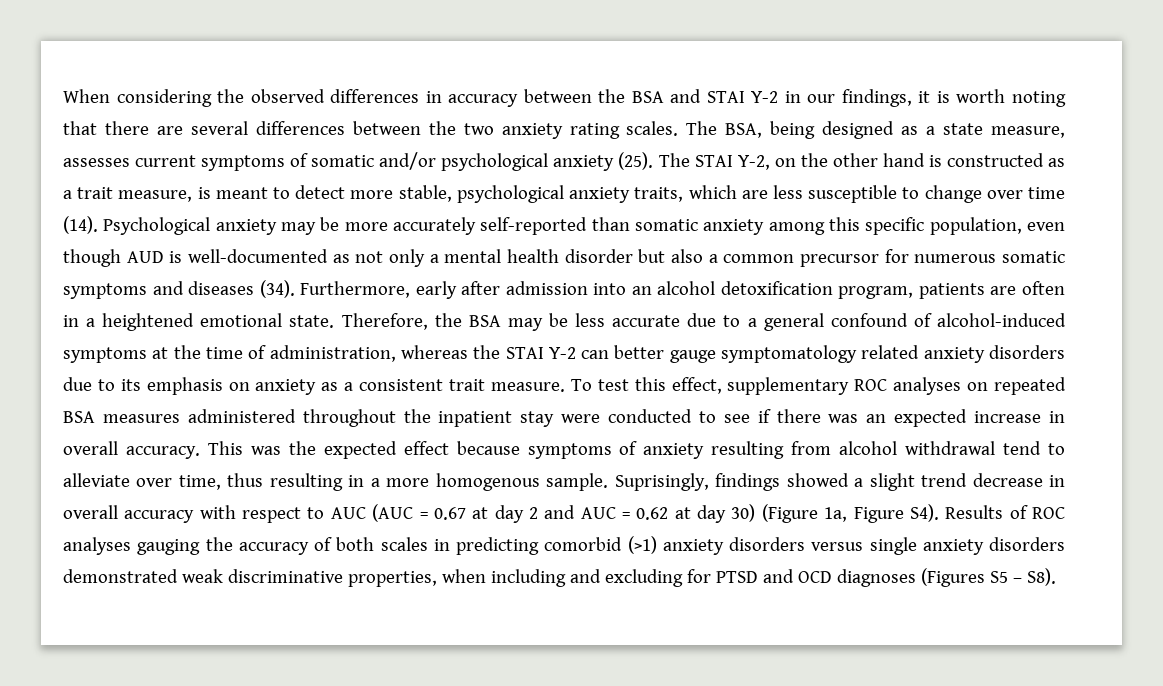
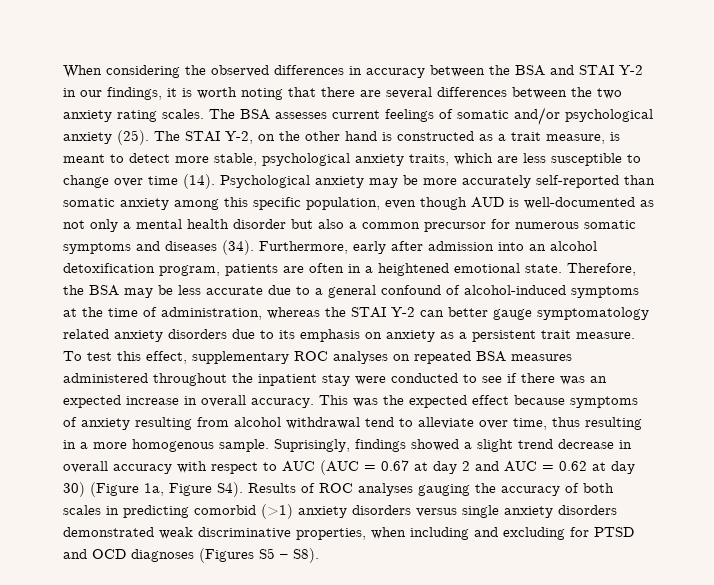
- The BSA, being designed as a state measure, assesses current symptoms of somatic and/or psychological anxiety (25).
+ The BSA assesses current feelings of somatic and/or psychological anxiety (25).
- Therefore, the BSA may be less accurate due to a general confound of alcohol-induced symptoms at the time of administration, whereas the STAI Y-2 can better gauge symptomatology related anxiety disorders due to its emphasis on anxiety as a consistent trait measure.
+ Therefore, the BSA may be less accurate due to a general confound of alcohol-induced symptoms at the time of administration, whereas the STAI Y-2 can better gauge symptomatology related anxiety disorders due to its emphasis on anxiety as a persistent trait measure.

